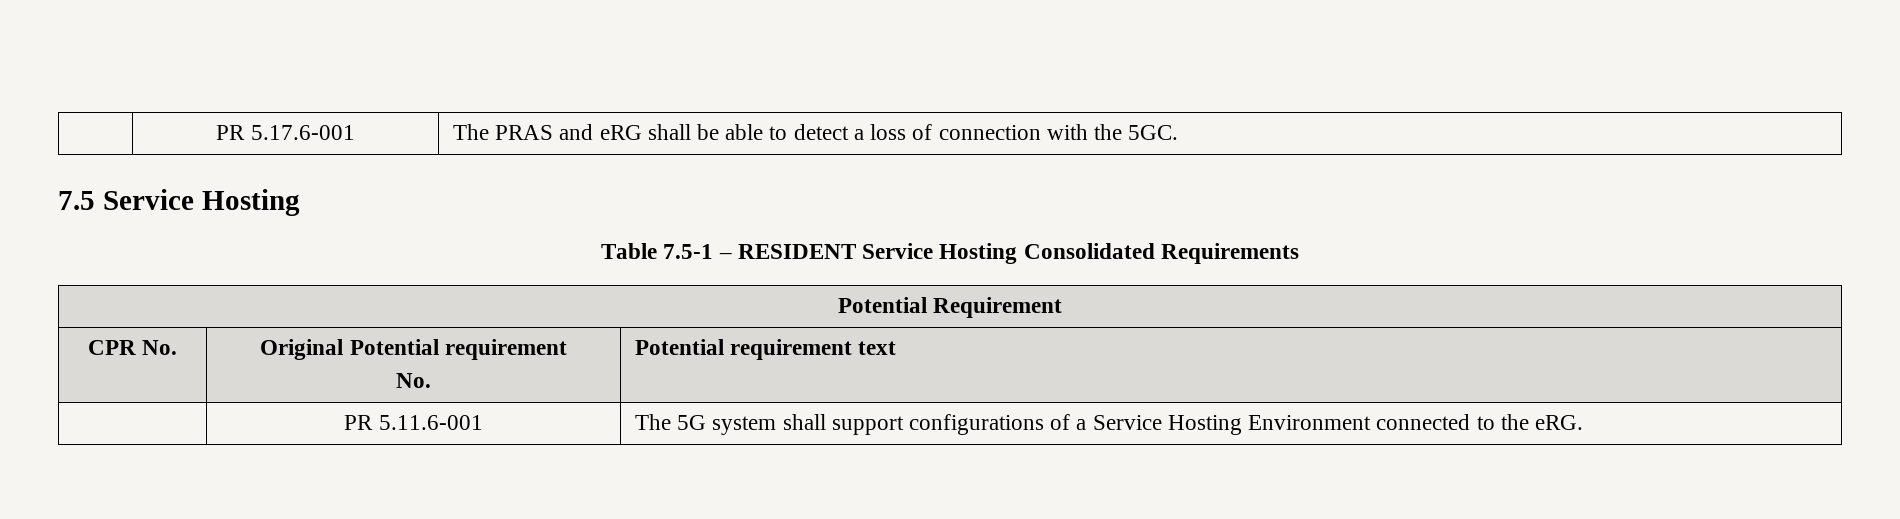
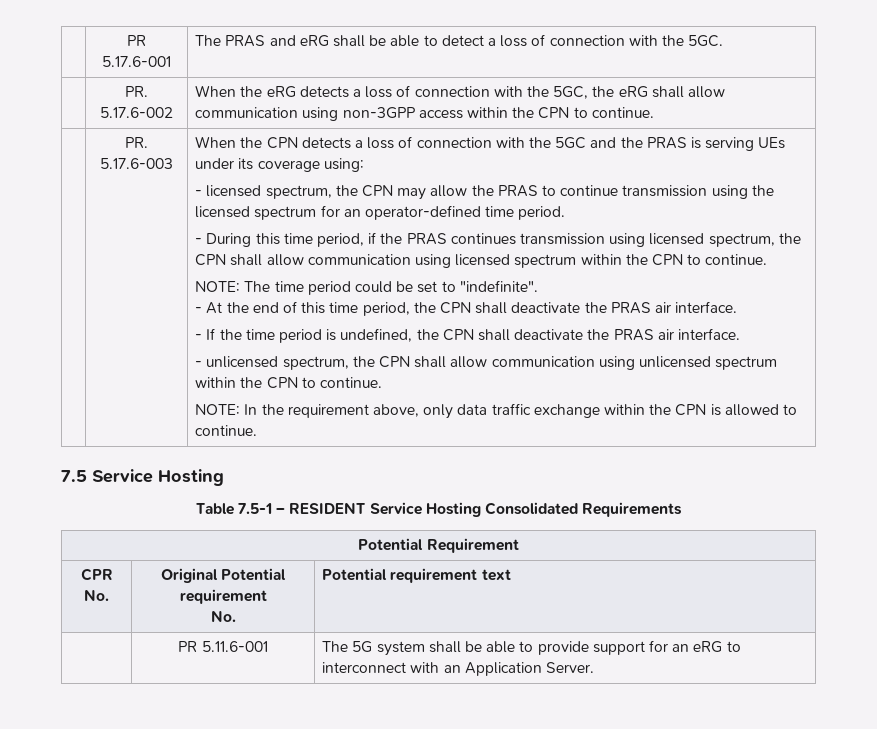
+ | PR. 5.17.6-002 | When the eRG detects a loss of connection with the 5GC, the eRG shall allow communication using non-3GPP access within the CPN to continue.
+ | PR. 5.17.6-003 | When the CPN detects a loss of connection with the 5GC and the PRAS is serving UEs under its coverage using:
+ - licensed spectrum, the CPN may allow the PRAS to continue transmission using the licensed spectrum for an operator-defined time period.
+ - During this time period, if the PRAS continues transmission using licensed spectrum, the CPN shall allow communication using licensed spectrum within the CPN to continue.
+ NOTE: The time period could be set to "indefinite".
+ - At the end of this time period, the CPN shall deactivate the PRAS air interface.
+ - If the time period is undefined, the CPN shall deactivate the PRAS air interface.
+ - unlicensed spectrum, the CPN shall allow communication using unlicensed spectrum within the CPN to continue.
+ NOTE: In the requirement above, only data traffic exchange within the CPN is allowed to continue.
- | PR 5.11.6-001 | The 5G system shall support configurations of a Service Hosting Environment connected to the eRG.
+ | PR 5.11.6-001 | The 5G system shall be able to provide support for an eRG to interconnect with an Application Server.

